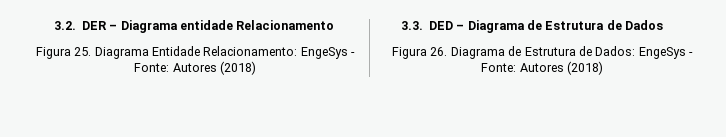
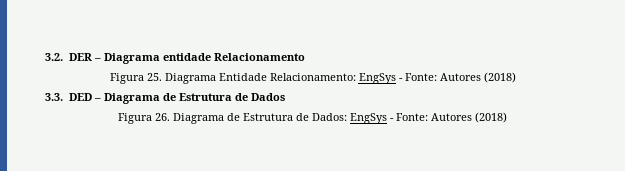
- Figura 25. Diagrama Entidade Relacionamento: EngeSys - Fonte: Autores (2018)
+ Figura 25. Diagrama Entidade Relacionamento: EngSys - Fonte: Autores (2018)
- Figura 26. Diagrama de Estrutura de Dados: EngeSys - Fonte: Autores (2018)
+ Figura 26. Diagrama de Estrutura de Dados: EngSys - Fonte: Autores (2018)

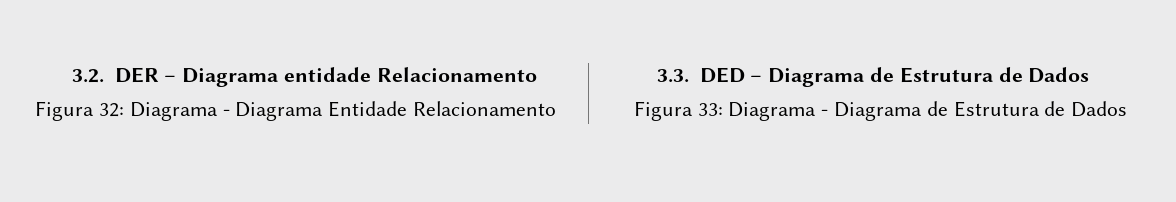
- Figura 25. Diagrama Entidade Relacionamento: EngSys - Fonte: Autores (2018)
+ Figura 32: Diagrama - Diagrama Entidade Relacionamento
- Figura 26. Diagrama de Estrutura de Dados: EngSys - Fonte: Autores (2018)
+ Figura 33: Diagrama - Diagrama de Estrutura de Dados

